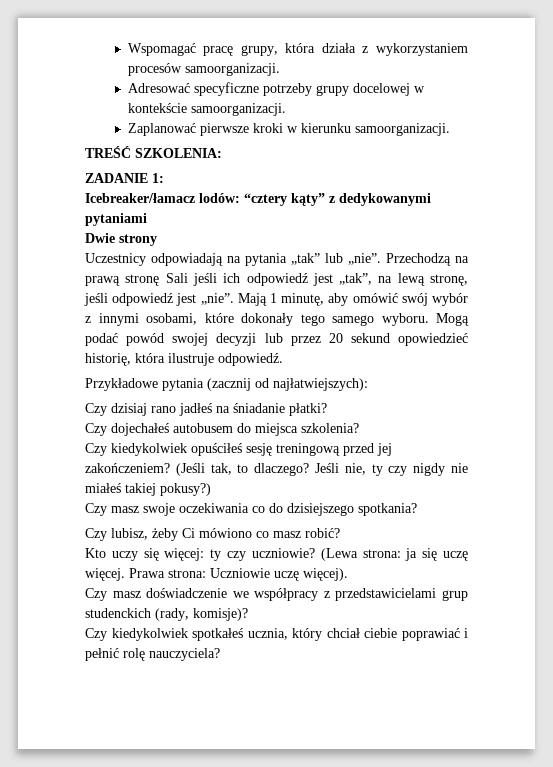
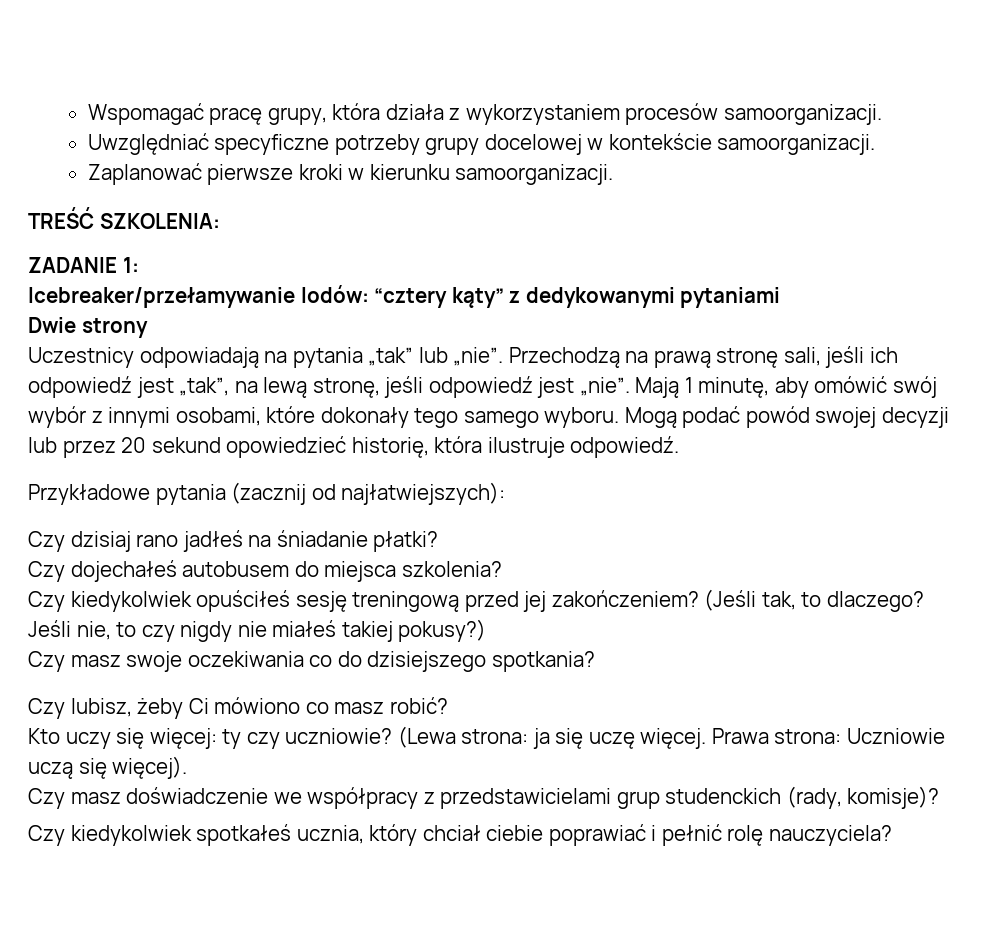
- Adresować specyficzne potrzeby grupy docelowej w kontekście samoorganizacji.
+ Uwzględniać specyficzne potrzeby grupy docelowej w kontekście samoorganizacji.
- Icebreaker/łamacz lodów: “cztery kąty” z dedykowanymi pytaniami
+ Icebreaker/przełamywanie lodów: “cztery kąty” z dedykowanymi pytaniami
- Przechodzą na prawą stronę Sali jeśli ich odpowiedź jest „tak”, na lewą stronę, jeśli odpowiedź jest „nie”.
+ Przechodzą na prawą stronę sali, jeśli ich odpowiedź jest „tak”, na lewą stronę, jeśli odpowiedź jest „nie”.
- Jeśli nie, ty czy nigdy nie miałeś takiej pokusy?)
+ Jeśli nie, to czy nigdy nie miałeś takiej pokusy?)
- Prawa strona: Uczniowie uczę więcej).
+ Prawa strona: Uczniowie uczą się więcej).

